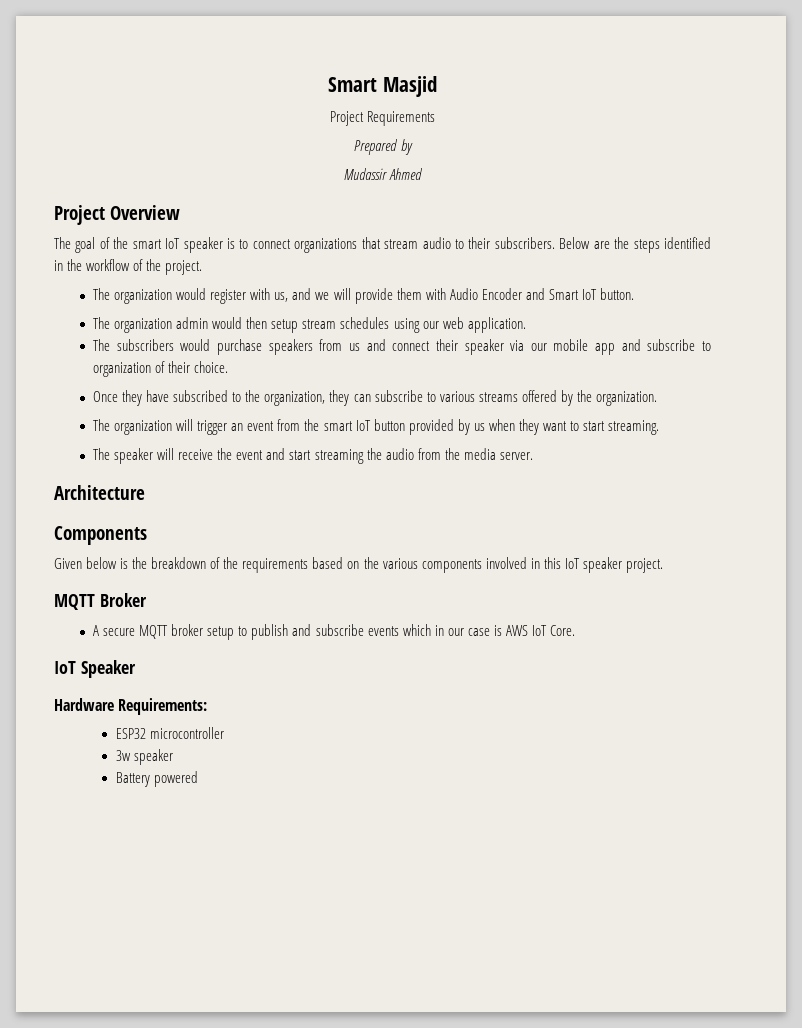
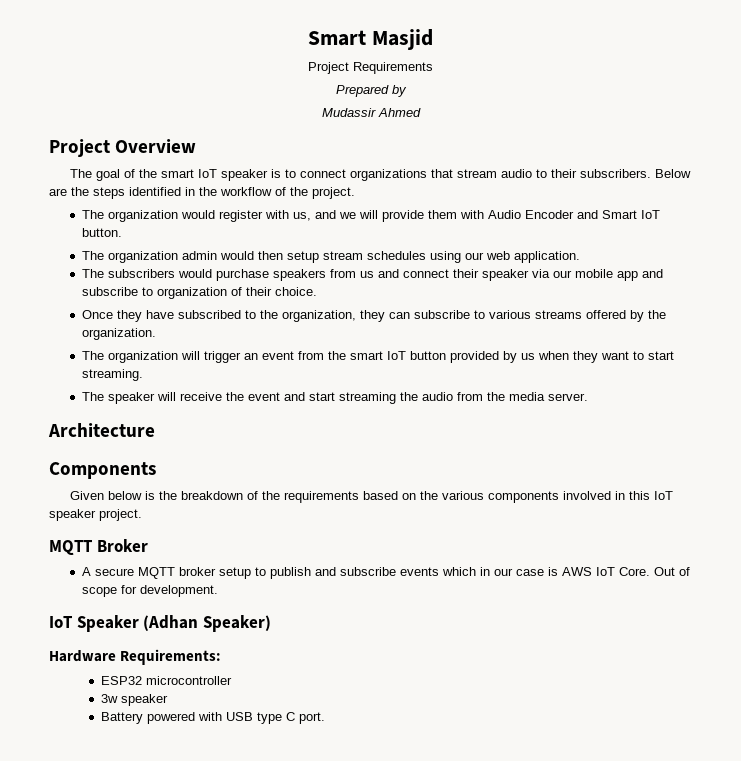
+ Out of scope for development.
- IoT Speaker
+ IoT Speaker (Adhan Speaker)
- Battery powered
+ Battery powered with USB type C port.

